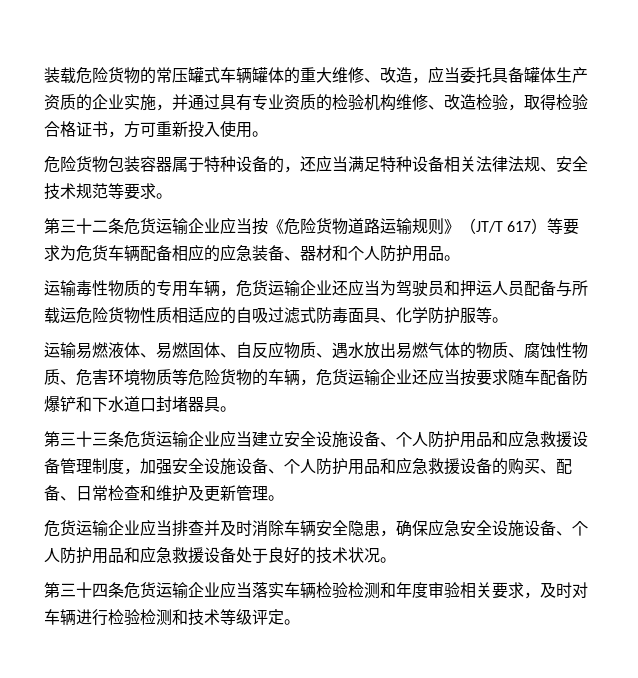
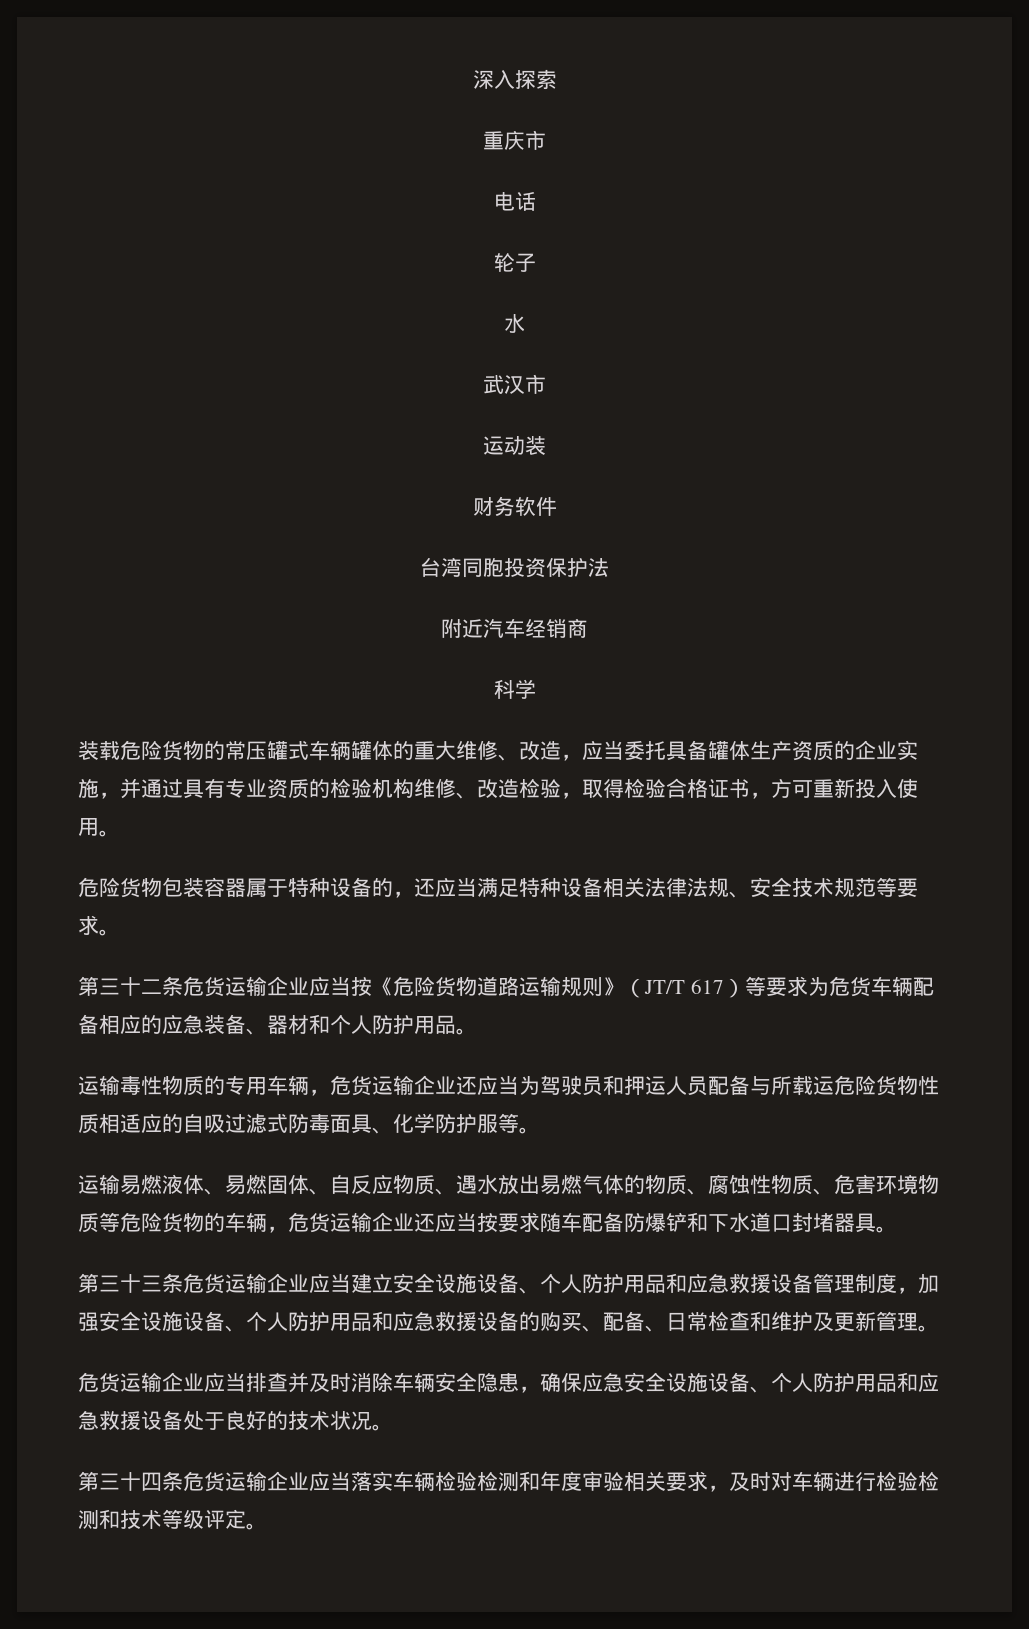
+ 深入探索
+ 重庆市
+ 电话
+ 轮子
+ 水
+ 武汉市
+ 运动装
+ 财务软件
+ 台湾同胞投资保护法
+ 附近汽车经销商
+ 科学

